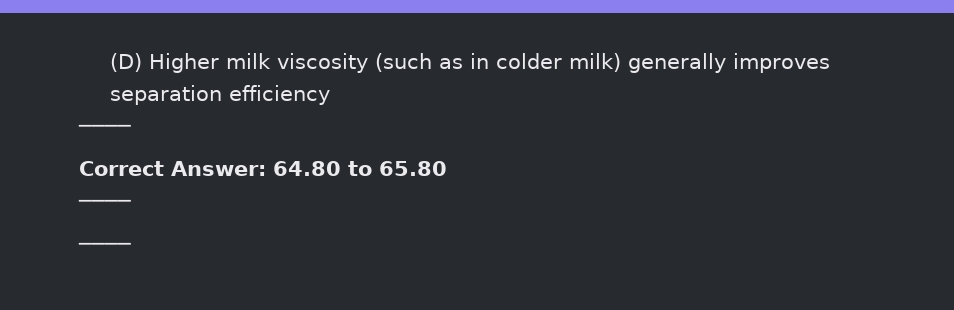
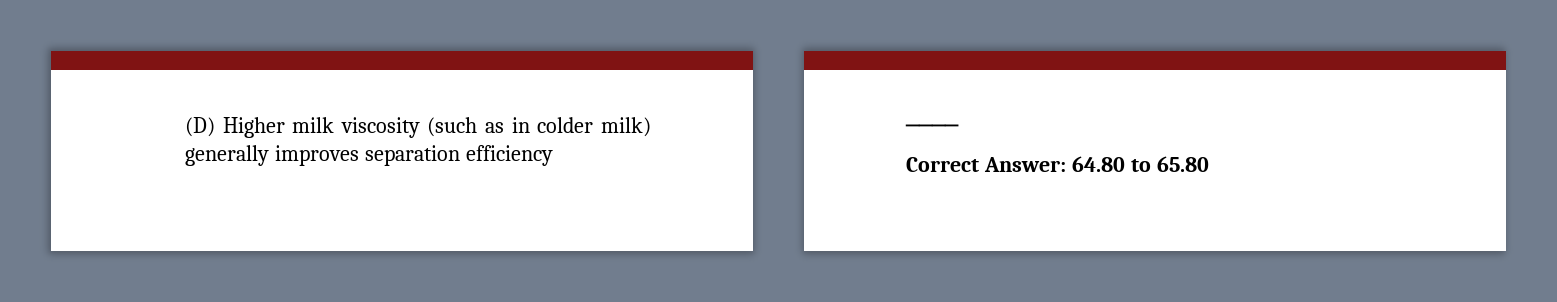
  Correct Answer: 64.80 to 65.80
- ────
- ────

